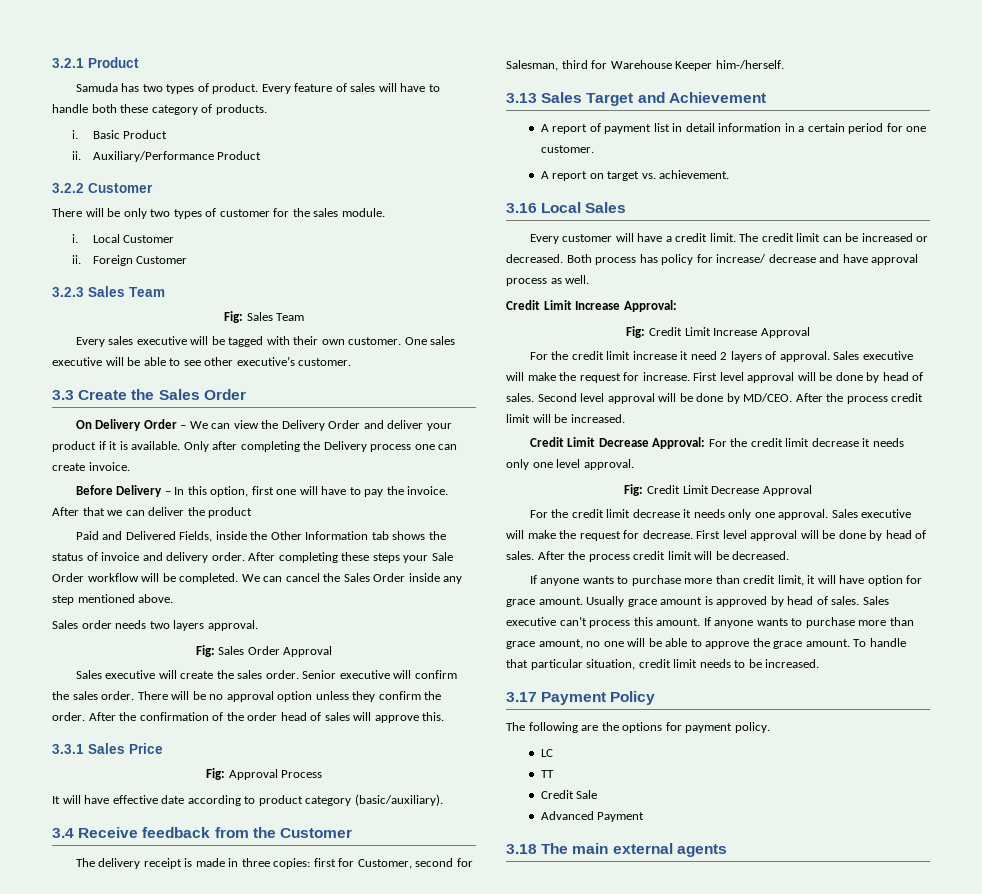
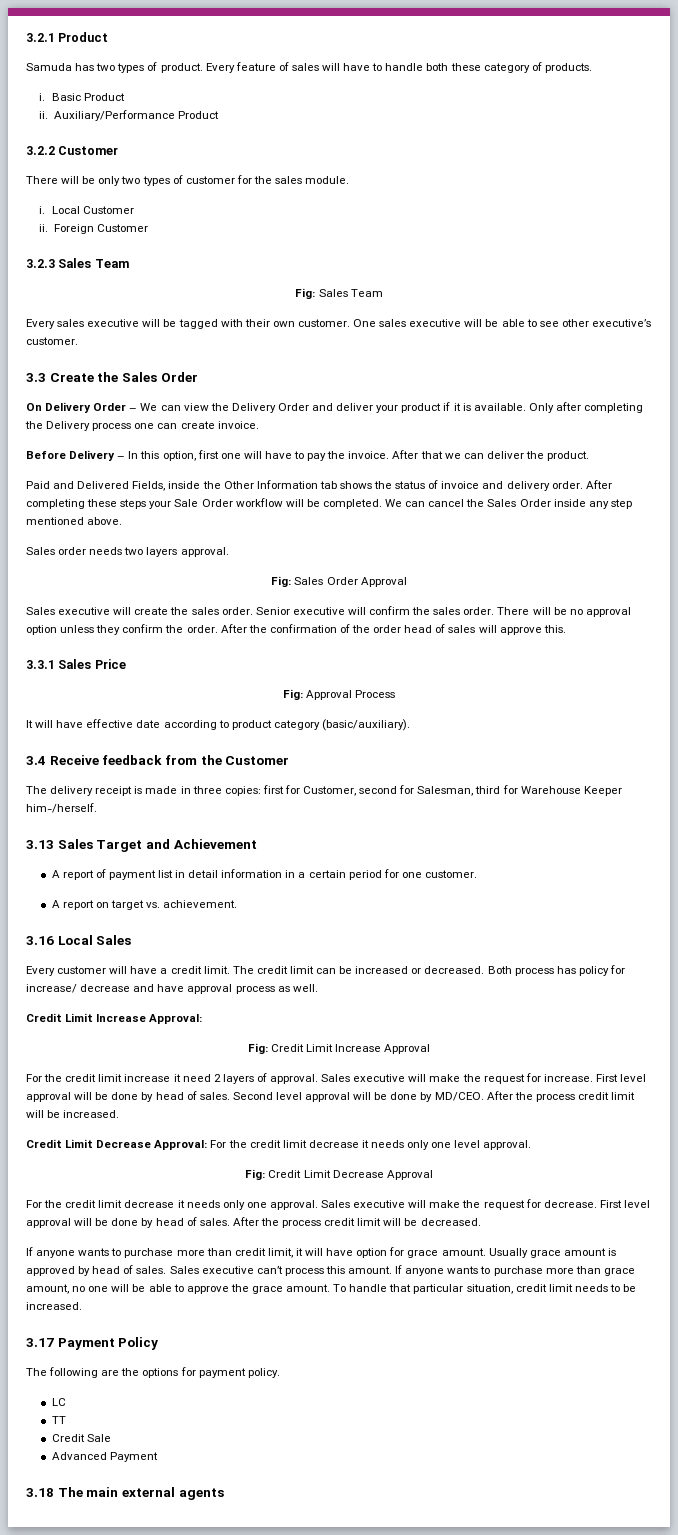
- After that we can deliver the product
+ After that we can deliver the product.

